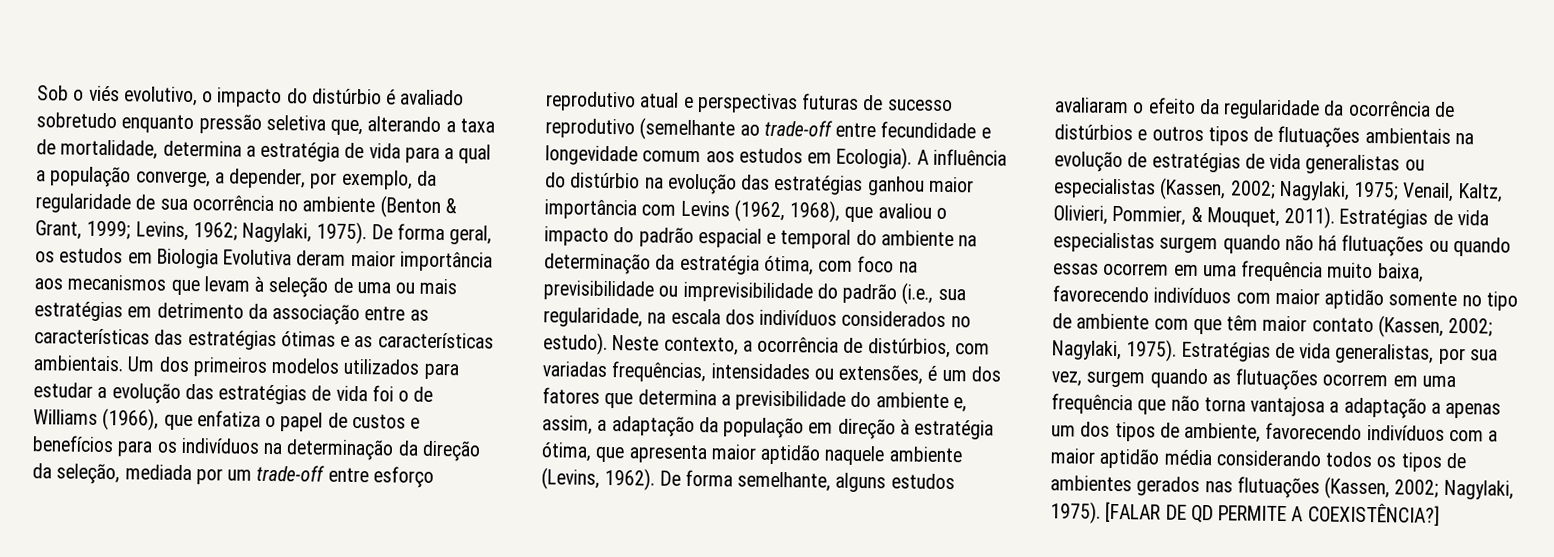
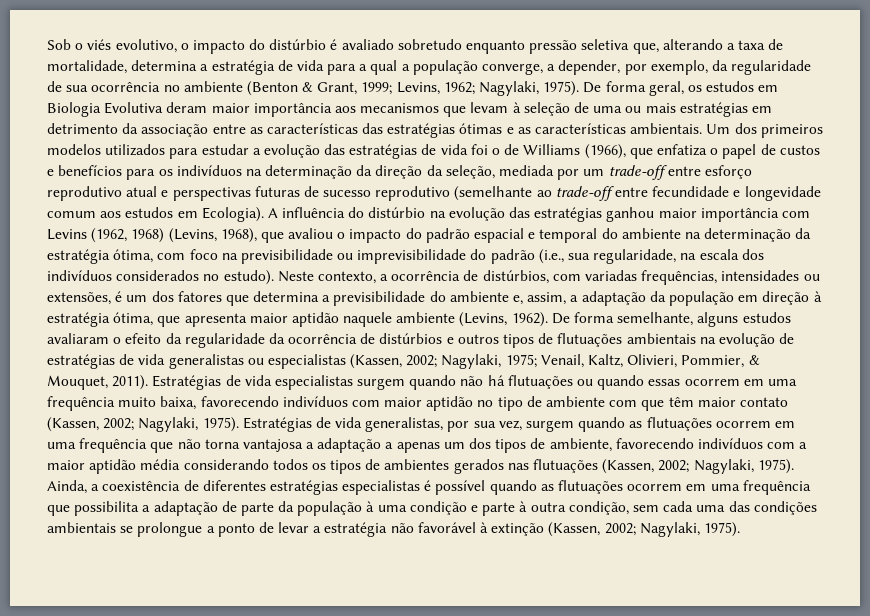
- A influência do distúrbio na evolução das estratégias ganhou maior importância com Levins (1962, 1968), que avaliou o impacto do padrão espacial e temporal do ambiente na determinação da estratégia ótima, com foco na previsibilidade ou imprevisibilidade do padrão (i.e., sua regularidade, na escala dos indivíduos considerados no estudo).
+ A influência do distúrbio na evolução das estratégias ganhou maior importância com Levins (1962, 1968) (Levins, 1968), que avaliou o impacto do padrão espacial e temporal do ambiente na determinação da estratégia ótima, com foco na previsibilidade ou imprevisibilidade do padrão (i.e., sua regularidade, na escala dos indivíduos considerados no estudo).
- Estratégias de vida especialistas surgem quando não há flutuações ou quando essas ocorrem em uma frequência muito baixa, favorecendo indivíduos com maior aptidão somente no tipo de ambiente com que têm maior contato (Kassen, 2002; Nagylaki, 1975).
+ Estratégias de vida especialistas surgem quando não há flutuações ou quando essas ocorrem em uma frequência muito baixa, favorecendo indivíduos com maior aptidão no tipo de ambiente com que têm maior contato (Kassen, 2002; Nagylaki, 1975).
- [FALAR DE QD PERMITE A COEXISTÊNCIA?]
+ Ainda, a coexistência de diferentes estratégias especialistas é possível quando as flutuações ocorrem em uma frequência que possibilita a adaptação de parte da população à uma condição e parte à outra condição, sem cada uma das condições ambientais se prolongue a ponto de levar a estratégia não favorável à extinção (Kassen, 2002; Nagylaki, 1975).

